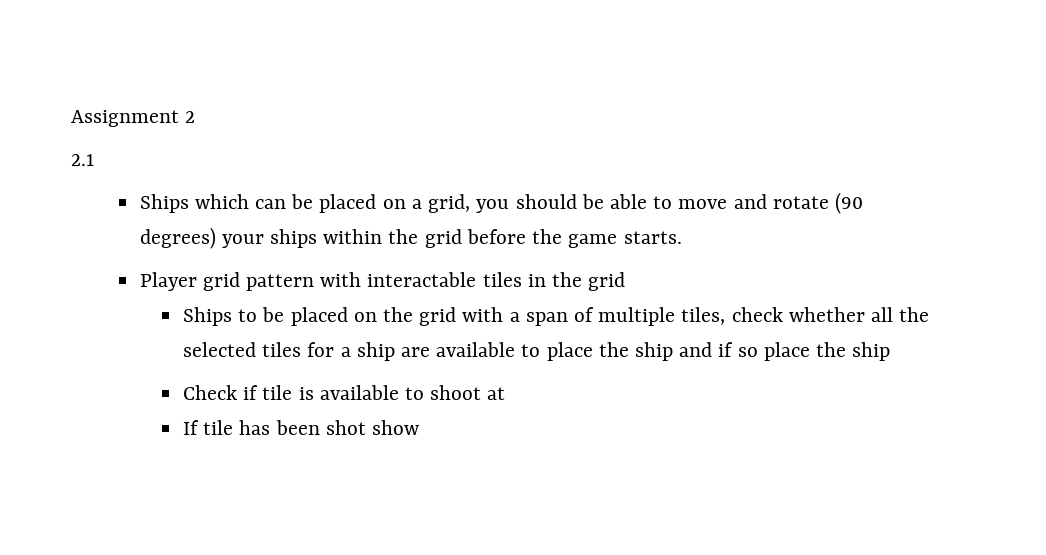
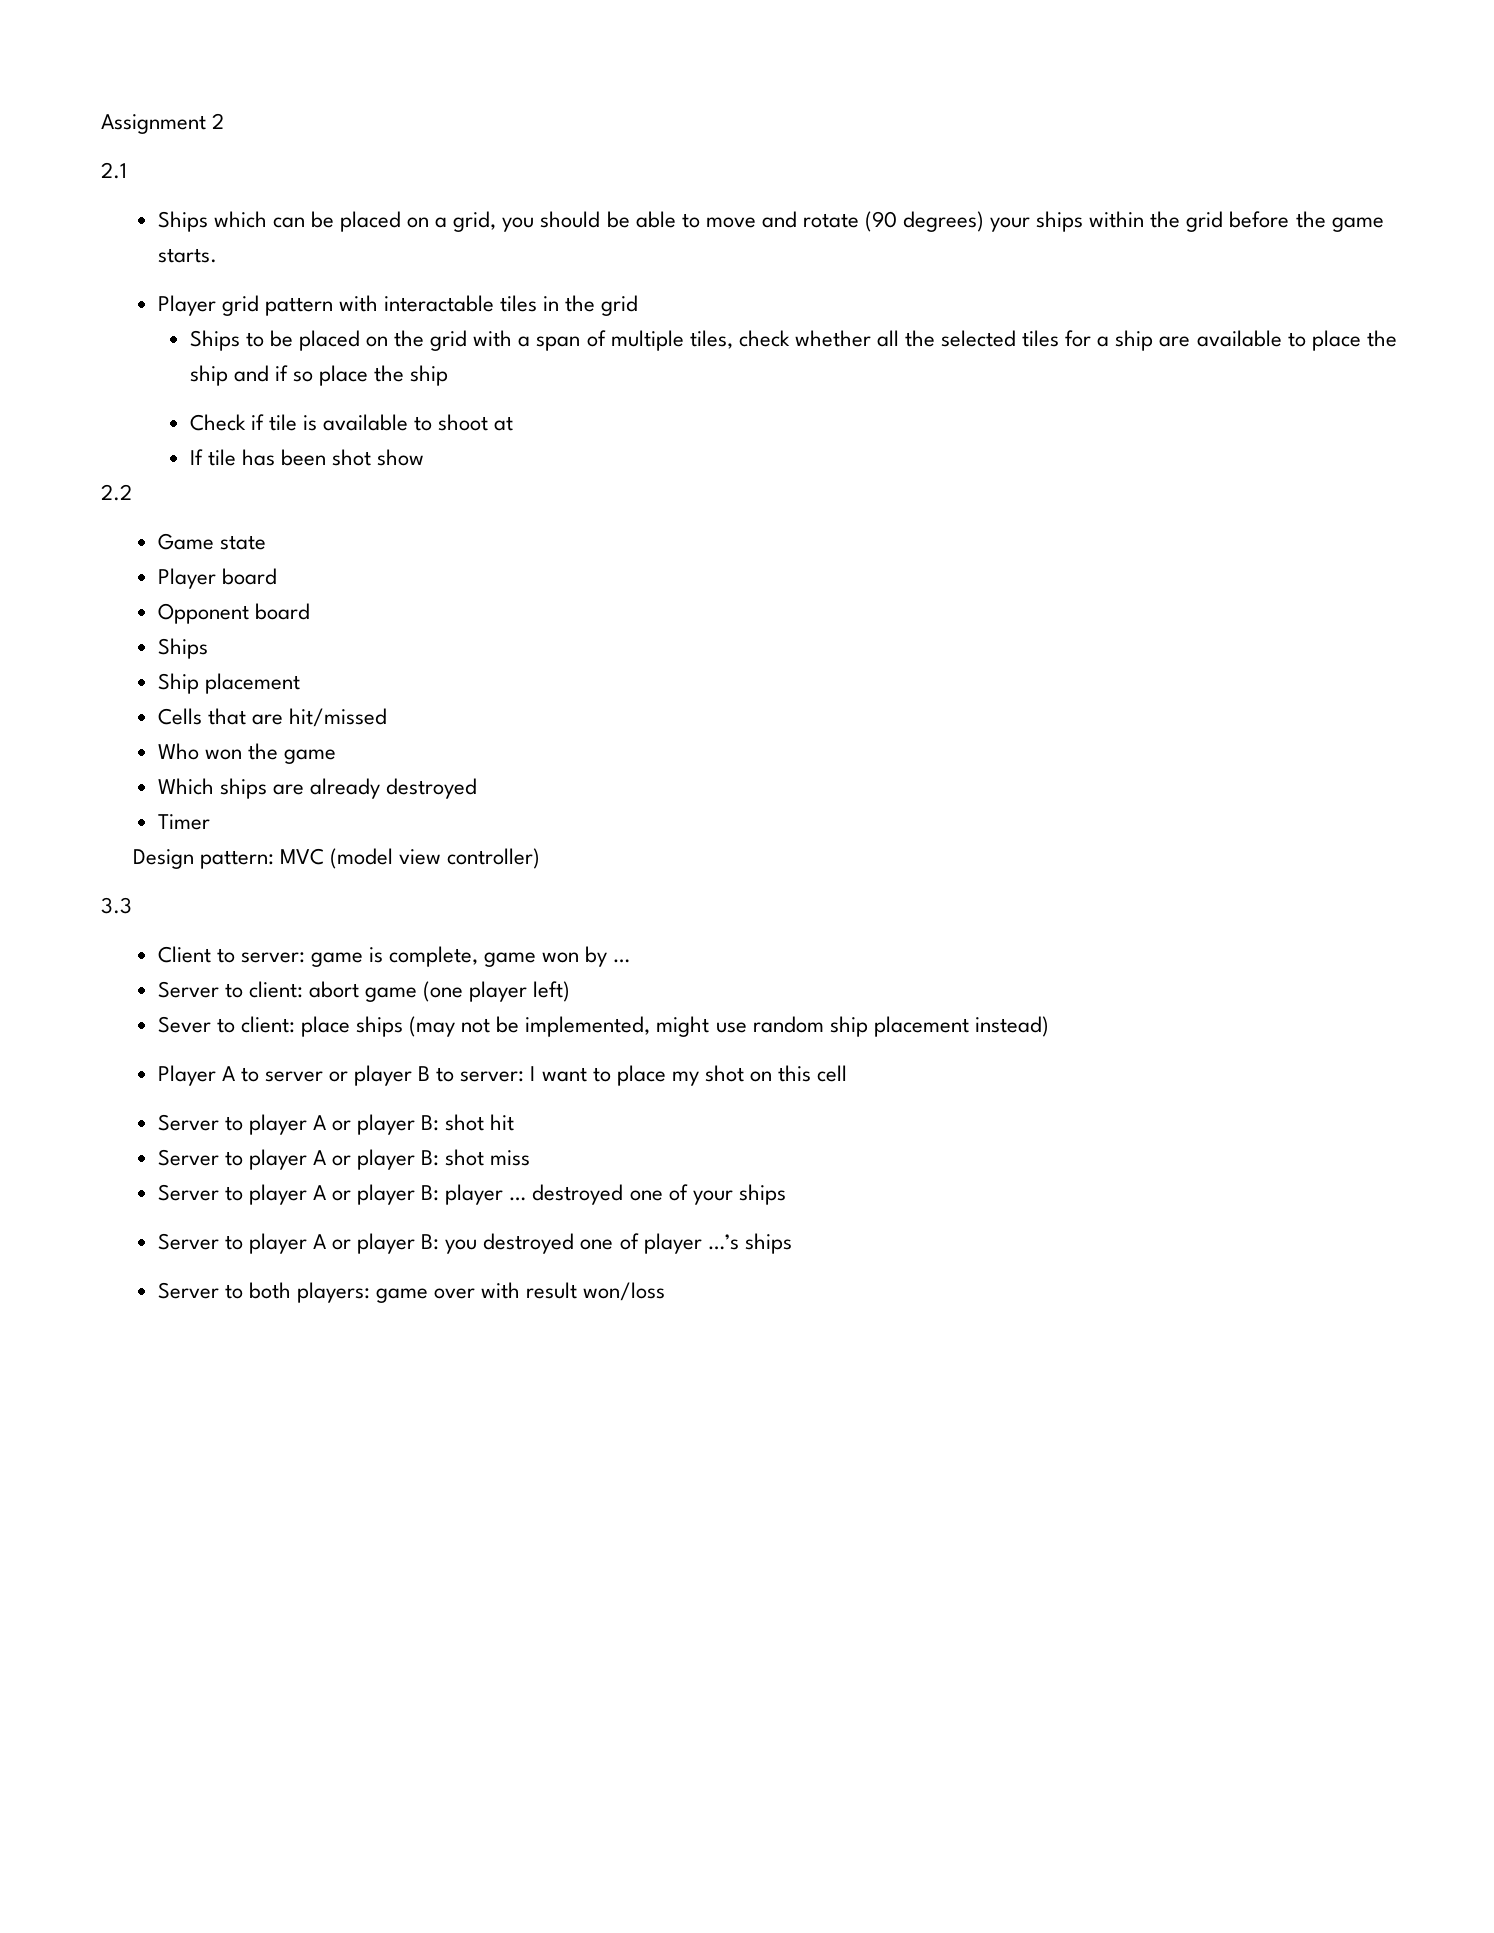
+ 2.2
+ Game state
+ Player board
+ Opponent board
+ Ships
+ Ship placement
+ Cells that are hit/missed
+ Who won the game
+ Which ships are already destroyed
+ Timer
+ Design pattern: MVC (model view controller)
+ 3.3
+ Client to server: game is complete, game won by …
+ Server to client: abort game (one player left)
+ Sever to client: place ships (may not be implemented, might use random ship placement instead)
+ Player A to server or player B to server: I want to place my shot on this cell
+ Server to player A or player B: shot hit
+ Server to player A or player B: shot miss
+ Server to player A or player B: player … destroyed one of your ships
+ Server to player A or player B: you destroyed one of player …’s ships
+ Server to both players: game over with result won/loss

